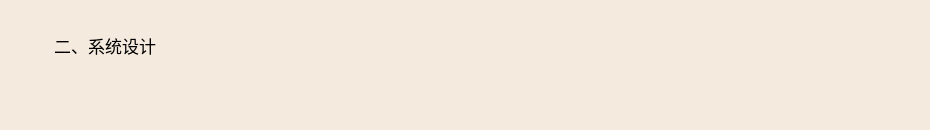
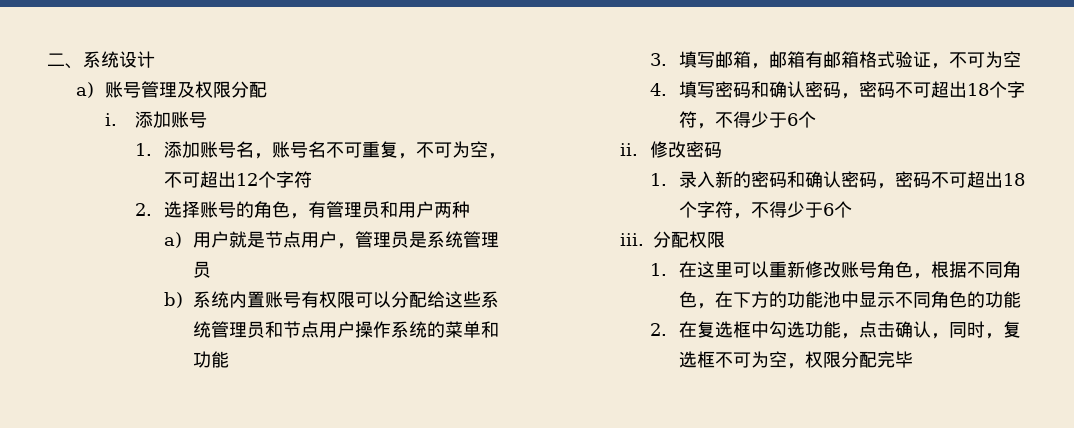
+ a)账号管理及权限分配
+ i.添加账号
+ 1.添加账号名，账号名不可重复，不可为空，不可超出12个字符
+ 2.选择账号的角色，有管理员和用户两种
+ a)用户就是节点用户，管理员是系统管理员
+ b)系统内置账号有权限可以分配给这些系统管理员和节点用户操作系统的菜单和功能
+ 3.填写邮箱，邮箱有邮箱格式验证，不可为空
+ 4.填写密码和确认密码，密码不可超出18个字符，不得少于6个
+ ii.修改密码
+ 1.录入新的密码和确认密码，密码不可超出18个字符，不得少于6个
+ iii.分配权限
+ 1.在这里可以重新修改账号角色，根据不同角色，在下方的功能池中显示不同角色的功能
+ 2.在复选框中勾选功能，点击确认，同时，复选框不可为空，权限分配完毕

